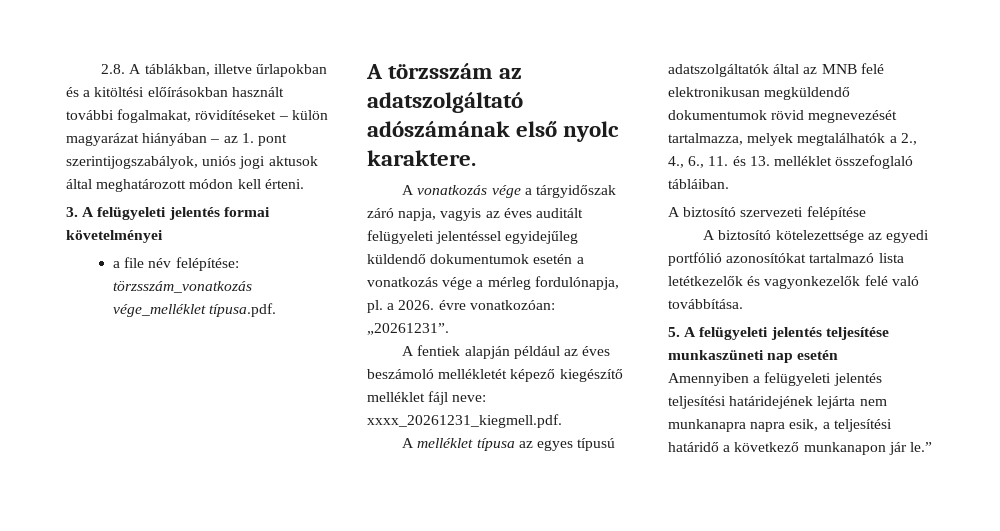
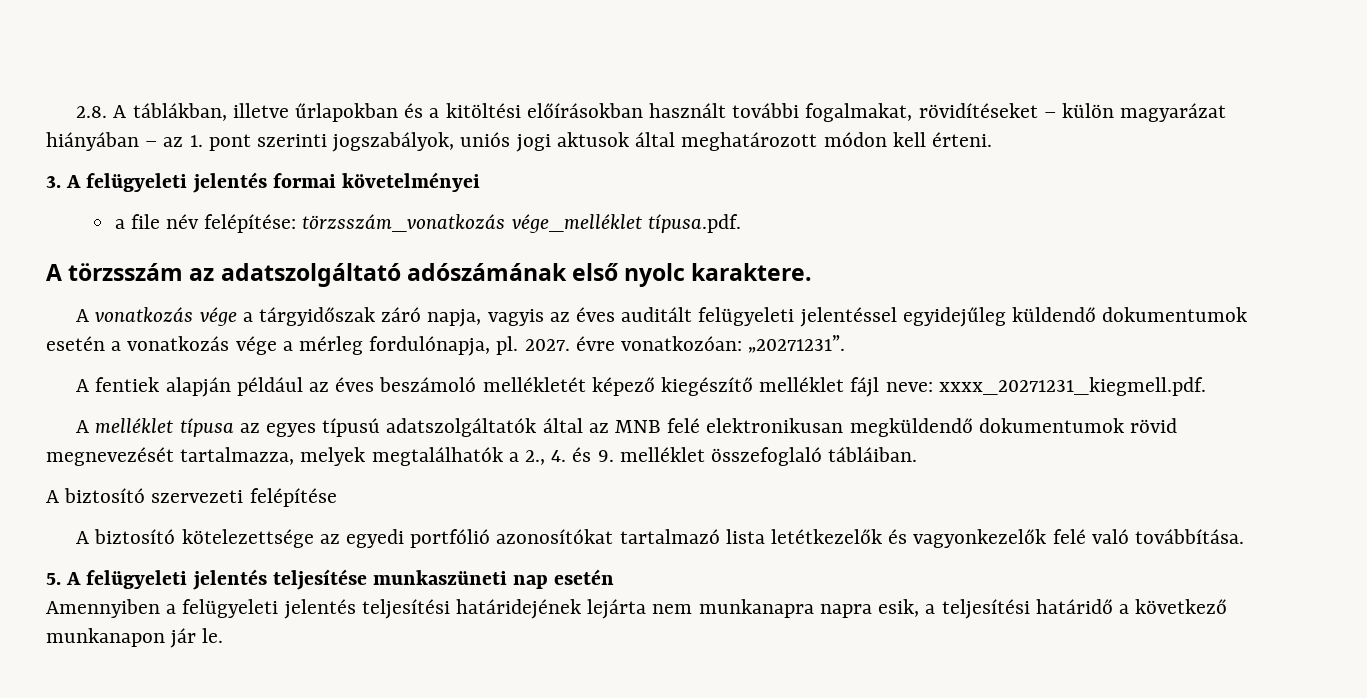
- 2.8. A táblákban, illetve űrlapokban és a kitöltési előírásokban használt további fogalmakat, rövidítéseket – külön magyarázat hiányában – az 1. pont szerintijogszabályok, uniós jogi aktusok által meghatározott módon kell érteni.
+ 2.8. A táblákban, illetve űrlapokban és a kitöltési előírásokban használt további fogalmakat, rövidítéseket – külön magyarázat hiányában – az 1. pont szerinti jogszabályok, uniós jogi aktusok által meghatározott módon kell érteni.
- A vonatkozás vége a tárgyidőszak záró napja, vagyis az éves auditált felügyeleti jelentéssel egyidejűleg küldendő dokumentumok esetén a vonatkozás vége a mérleg fordulónapja, pl. a 2026. évre vonatkozóan: „20261231”.
+ A vonatkozás vége a tárgyidőszak záró napja, vagyis az éves auditált felügyeleti jelentéssel egyidejűleg küldendő dokumentumok esetén a vonatkozás vége a mérleg fordulónapja, pl. 2027. évre vonatkozóan: „20271231”.
- A fentiek alapján például az éves beszámoló mellékletét képező kiegészítő melléklet fájl neve: xxxx_20261231_kiegmell.pdf.
+ A fentiek alapján például az éves beszámoló mellékletét képező kiegészítő melléklet fájl neve: xxxx_20271231_kiegmell.pdf.
- A melléklet típusa az egyes típusú adatszolgáltatók által az MNB felé elektronikusan megküldendő dokumentumok rövid megnevezését tartalmazza, melyek megtalálhatók a 2., 4., 6., 11. és 13. melléklet összefoglaló tábláiban.
+ A melléklet típusa az egyes típusú adatszolgáltatók által az MNB felé elektronikusan megküldendő dokumentumok rövid megnevezését tartalmazza, melyek megtalálhatók a 2., 4. és 9. melléklet összefoglaló tábláiban.
- Amennyiben a felügyeleti jelentés teljesítési határidejének lejárta nem munkanapra napra esik, a teljesítési határidő a következő munkanapon jár le.”
+ Amennyiben a felügyeleti jelentés teljesítési határidejének lejárta nem munkanapra napra esik, a teljesítési határidő a következő munkanapon jár le.

